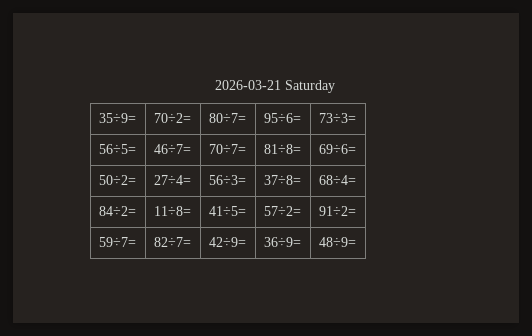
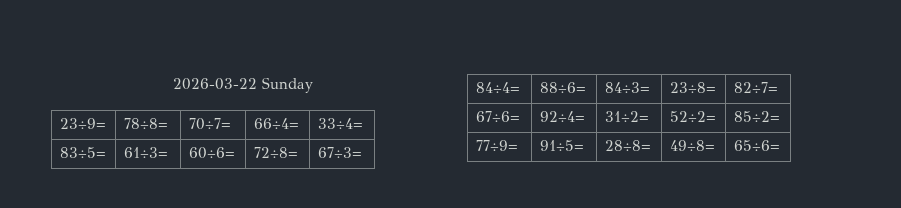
- 2026-03-21 Saturday
- 35÷9= | 70÷2= | 80÷7= | 95÷6= | 73÷3=
- 56÷5= | 46÷7= | 70÷7= | 81÷8= | 69÷6=
- 50÷2= | 27÷4= | 56÷3= | 37÷8= | 68÷4=
- 84÷2= | 11÷8= | 41÷5= | 57÷2= | 91÷2=
- 59÷7= | 82÷7= | 42÷9= | 36÷9= | 48÷9=
+ 2026-03-22 Sunday
+ 23÷9= | 78÷8= | 70÷7= | 66÷4= | 33÷4=
+ 83÷5= | 61÷3= | 60÷6= | 72÷8= | 67÷3=
+ 84÷4= | 88÷6= | 84÷3= | 23÷8= | 82÷7=
+ 67÷6= | 92÷4= | 31÷2= | 52÷2= | 85÷2=
+ 77÷9= | 91÷5= | 28÷8= | 49÷8= | 65÷6=

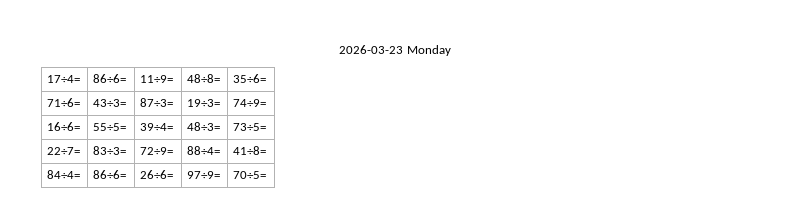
- 2026-03-22 Sunday
- 23÷9= | 78÷8= | 70÷7= | 66÷4= | 33÷4=
- 83÷5= | 61÷3= | 60÷6= | 72÷8= | 67÷3=
- 84÷4= | 88÷6= | 84÷3= | 23÷8= | 82÷7=
- 67÷6= | 92÷4= | 31÷2= | 52÷2= | 85÷2=
- 77÷9= | 91÷5= | 28÷8= | 49÷8= | 65÷6=
+ 2026-03-23 Monday
+ 17÷4= | 86÷6= | 11÷9= | 48÷8= | 35÷6=
+ 71÷6= | 43÷3= | 87÷3= | 19÷3= | 74÷9=
+ 16÷6= | 55÷5= | 39÷4= | 48÷3= | 73÷5=
+ 22÷7= | 83÷3= | 72÷9= | 88÷4= | 41÷8=
+ 84÷4= | 86÷6= | 26÷6= | 97÷9= | 70÷5=

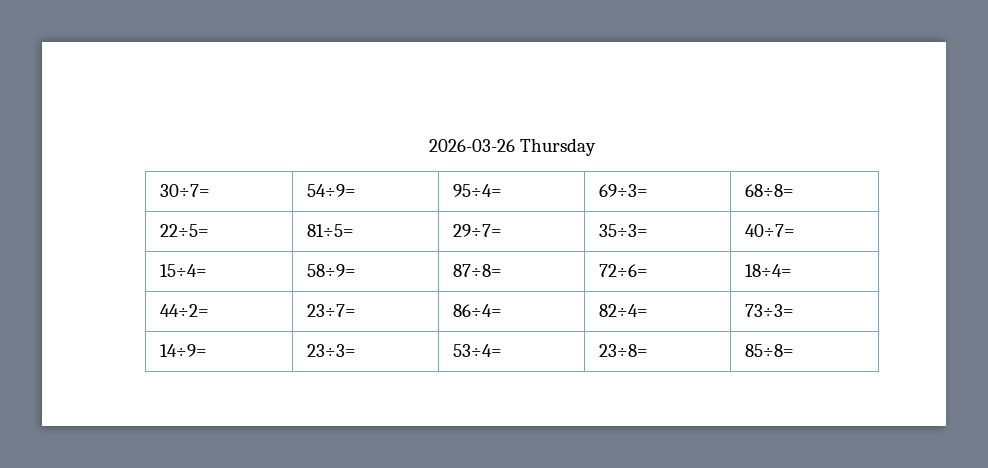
- 2026-03-23 Monday
- 17÷4= | 86÷6= | 11÷9= | 48÷8= | 35÷6=
- 71÷6= | 43÷3= | 87÷3= | 19÷3= | 74÷9=
- 16÷6= | 55÷5= | 39÷4= | 48÷3= | 73÷5=
- 22÷7= | 83÷3= | 72÷9= | 88÷4= | 41÷8=
- 84÷4= | 86÷6= | 26÷6= | 97÷9= | 70÷5=
+ 2026-03-26 Thursday
+ 30÷7= | 54÷9= | 95÷4= | 69÷3= | 68÷8=
+ 22÷5= | 81÷5= | 29÷7= | 35÷3= | 40÷7=
+ 15÷4= | 58÷9= | 87÷8= | 72÷6= | 18÷4=
+ 44÷2= | 23÷7= | 86÷4= | 82÷4= | 73÷3=
+ 14÷9= | 23÷3= | 53÷4= | 23÷8= | 85÷8=

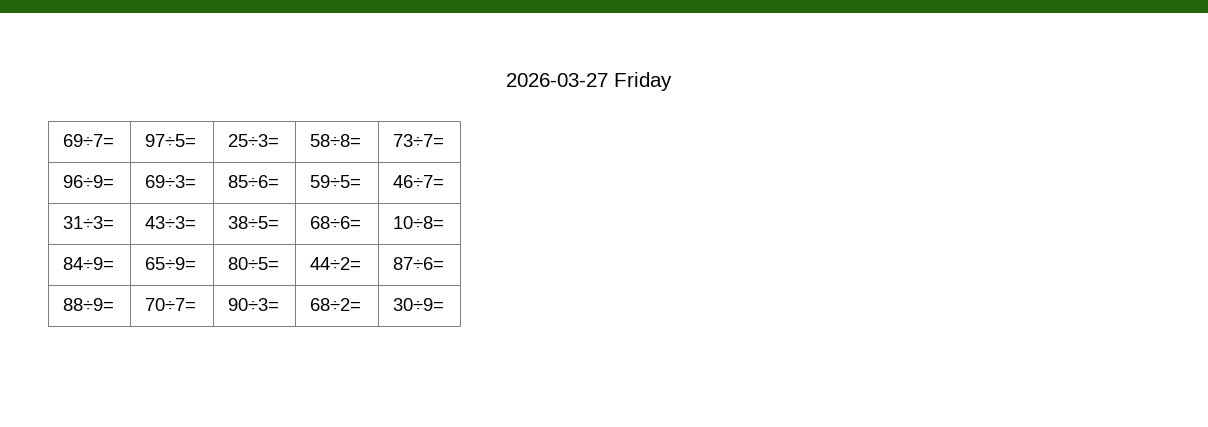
- 2026-03-26 Thursday
- 30÷7= | 54÷9= | 95÷4= | 69÷3= | 68÷8=
- 22÷5= | 81÷5= | 29÷7= | 35÷3= | 40÷7=
- 15÷4= | 58÷9= | 87÷8= | 72÷6= | 18÷4=
- 44÷2= | 23÷7= | 86÷4= | 82÷4= | 73÷3=
- 14÷9= | 23÷3= | 53÷4= | 23÷8= | 85÷8=
+ 2026-03-27 Friday
+ 69÷7= | 97÷5= | 25÷3= | 58÷8= | 73÷7=
+ 96÷9= | 69÷3= | 85÷6= | 59÷5= | 46÷7=
+ 31÷3= | 43÷3= | 38÷5= | 68÷6= | 10÷8=
+ 84÷9= | 65÷9= | 80÷5= | 44÷2= | 87÷6=
+ 88÷9= | 70÷7= | 90÷3= | 68÷2= | 30÷9=

